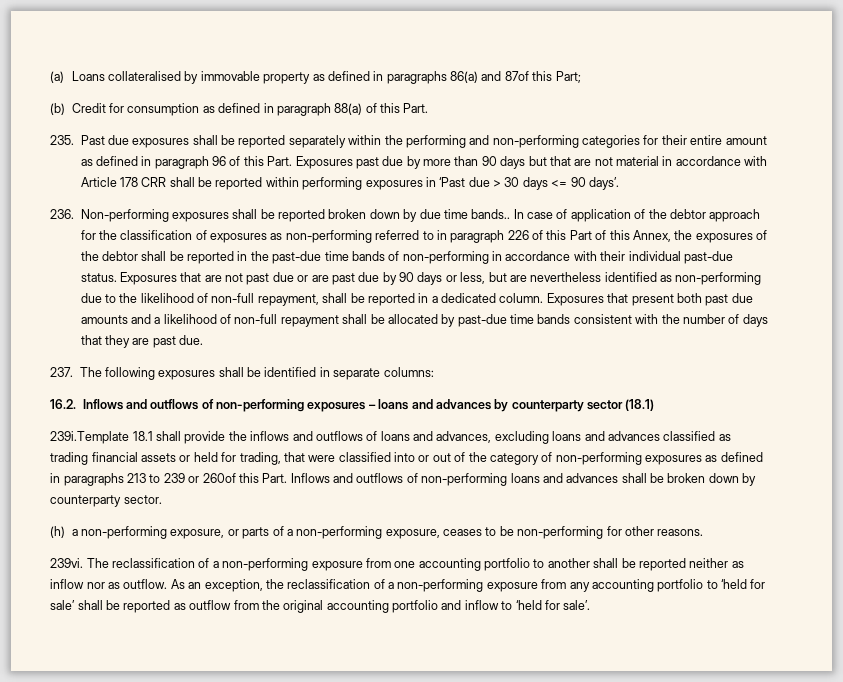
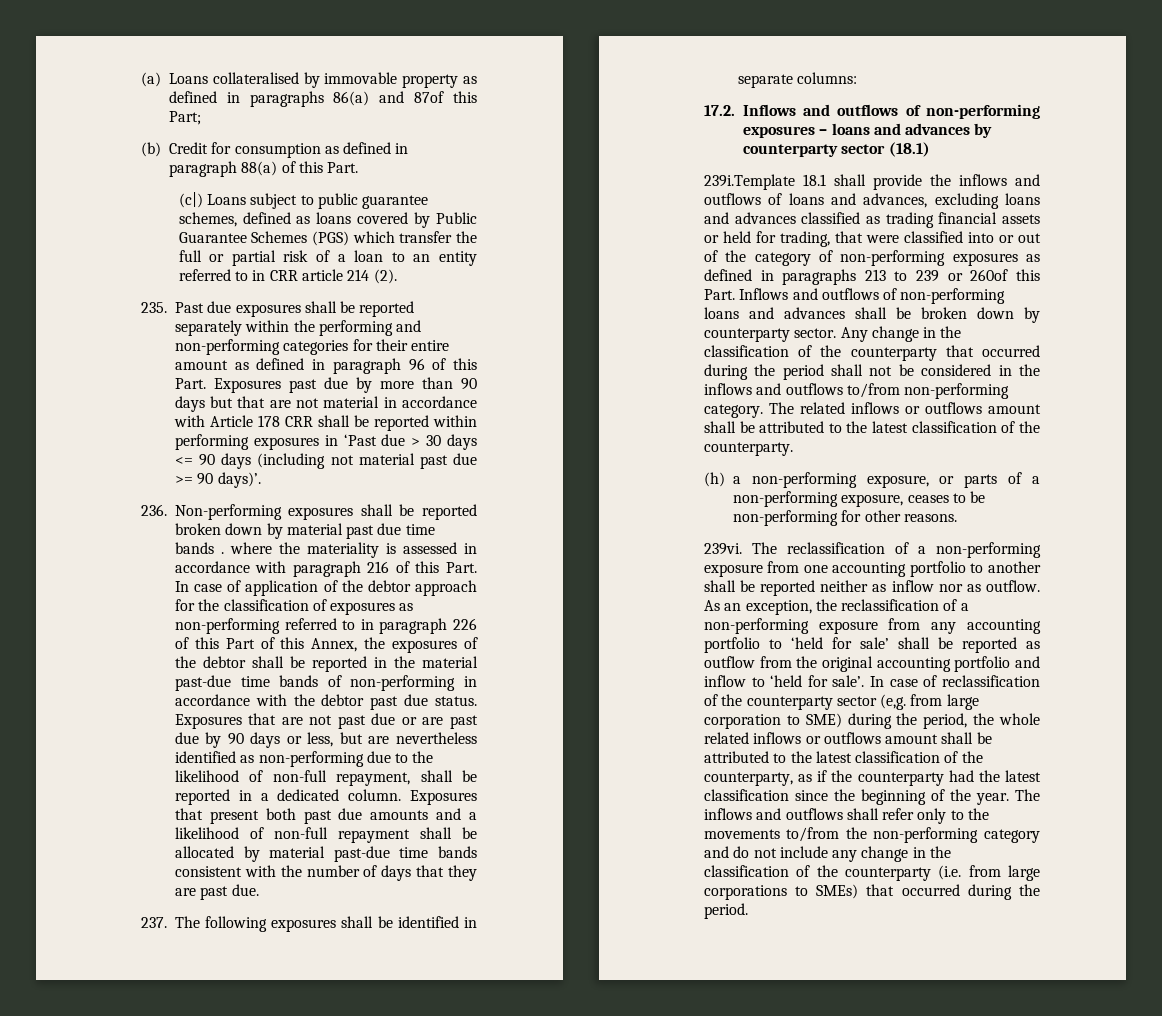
+ (c|) Loans subject to public guarantee schemes, defined as loans covered by Public Guarantee Schemes (PGS) which transfer the full or partial risk of a loan to an entity referred to in CRR article 214 (2).
- Exposures past due by more than 90 days but that are not material in accordance with Article 178 CRR shall be reported within performing exposures in ‘Past due > 30 days <= 90 days’.
+ Exposures past due by more than 90 days but that are not material in accordance with Article 178 CRR shall be reported within performing exposures in ‘Past due > 30 days <= 90 days (including not material past due >= 90 days)’.
- 236. Non-performing exposures shall be reported broken down by due time bands..
+ 236. Non-performing exposures shall be reported broken down by material past due time bands . where the materiality is assessed in accordance with paragraph 216 of this Part.
- In case of application of the debtor approach for the classification of exposures as non-performing referred to in paragraph 226 of this Part of this Annex, the exposures of the debtor shall be reported in the past-due time bands of non-performing in accordance with their individual past-due status.
+ In case of application of the debtor approach for the classification of exposures as non-performing referred to in paragraph 226 of this Part of this Annex, the exposures of the debtor shall be reported in the material past-due time bands of non-performing in accordance with the debtor past due status.
- Exposures that present both past due amounts and a likelihood of non-full repayment shall be allocated by past-due time bands consistent with the number of days that they are past due.
+ Exposures that present both past due amounts and a likelihood of non-full repayment shall be allocated by material past-due time bands consistent with the number of days that they are past due.
- 16.2. Inflows and outflows of non-performing exposures – loans and advances by counterparty sector (18.1)
+ 17.2. Inflows and outflows of non-performing exposures – loans and advances by counterparty sector (18.1)
+ Any change in the classification of the counterparty that occurred during the period shall not be considered in the inflows and outflows to/from non-performing category. The related inflows or outflows amount shall be attributed to the latest classification of the counterparty.
+ In case of reclassification of the counterparty sector (e,g. from large corporation to SME) during the period, the whole related inflows or outflows amount shall be attributed to the latest classification of the counterparty, as if the counterparty had the latest classification since the beginning of the year. The inflows and outflows shall refer only to the movements to/from the non-performing category and do not include any change in the classification of the counterparty (i.e. from large corporations to SMEs) that occurred during the period.

